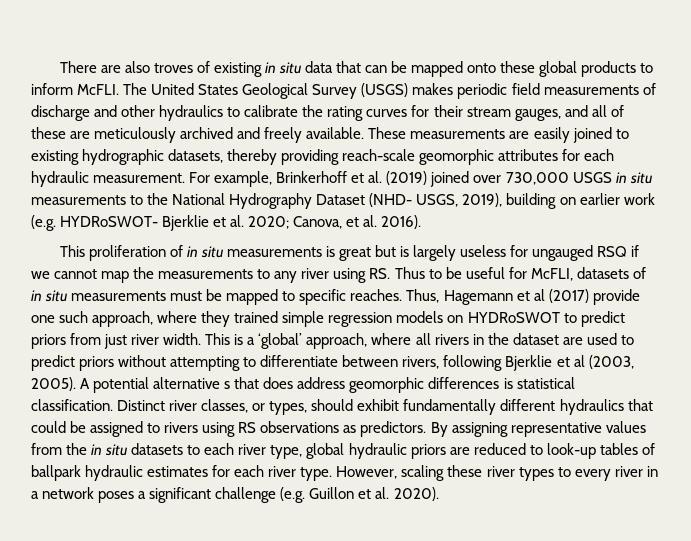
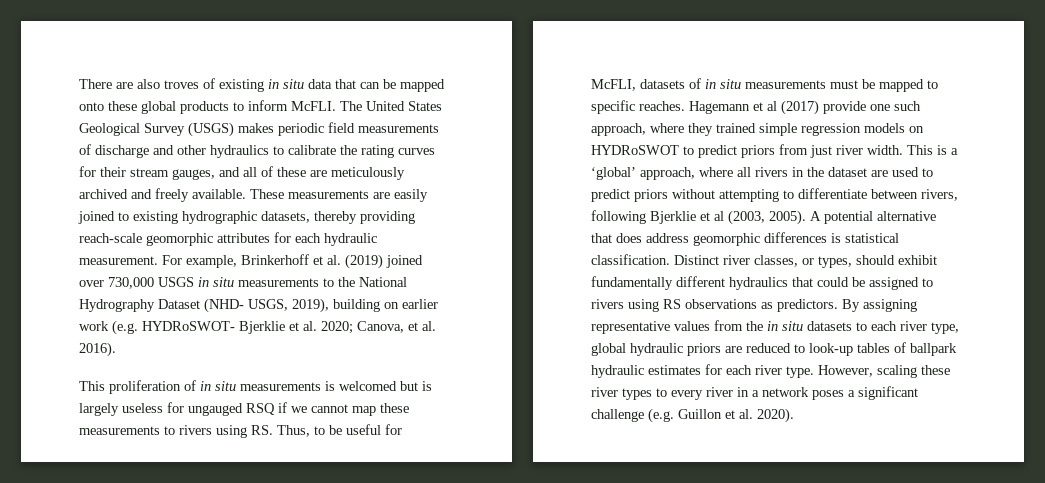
- This proliferation of in situ measurements is great but is largely useless for ungauged RSQ if we cannot map the measurements to any river using RS. Thus to be useful for McFLI, datasets of in situ measurements must be mapped to specific reaches.
+ This proliferation of in situ measurements is welcomed but is largely useless for ungauged RSQ if we cannot map these measurements to rivers using RS. Thus, to be useful for McFLI, datasets of in situ measurements must be mapped to specific reaches.
- Thus, Hagemann et al (2017) provide one such approach, where they trained simple regression models on HYDRoSWOT to predict priors from just river width.
+ Hagemann et al (2017) provide one such approach, where they trained simple regression models on HYDRoSWOT to predict priors from just river width.
- A potential alternative s that does address geomorphic differences is statistical classification.
+ A potential alternative that does address geomorphic differences is statistical classification.

